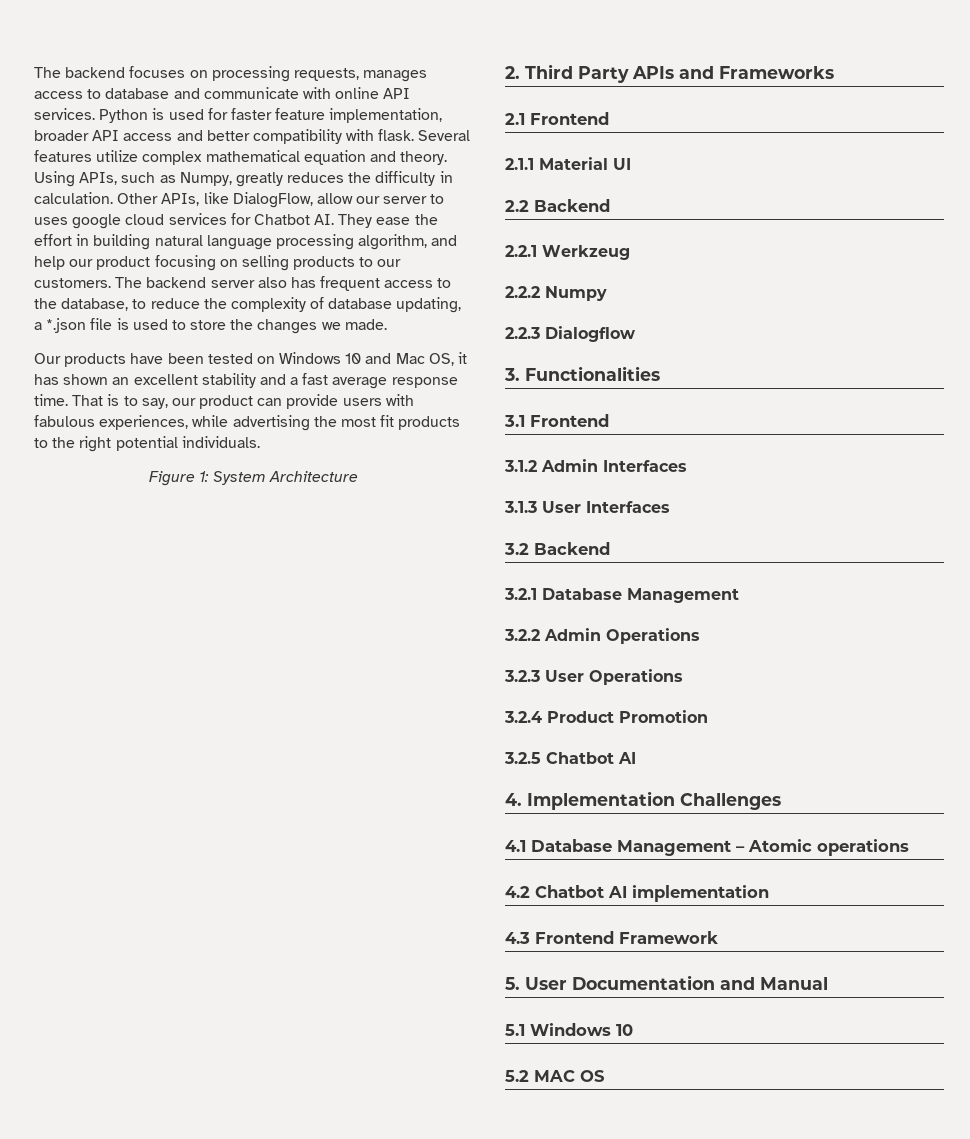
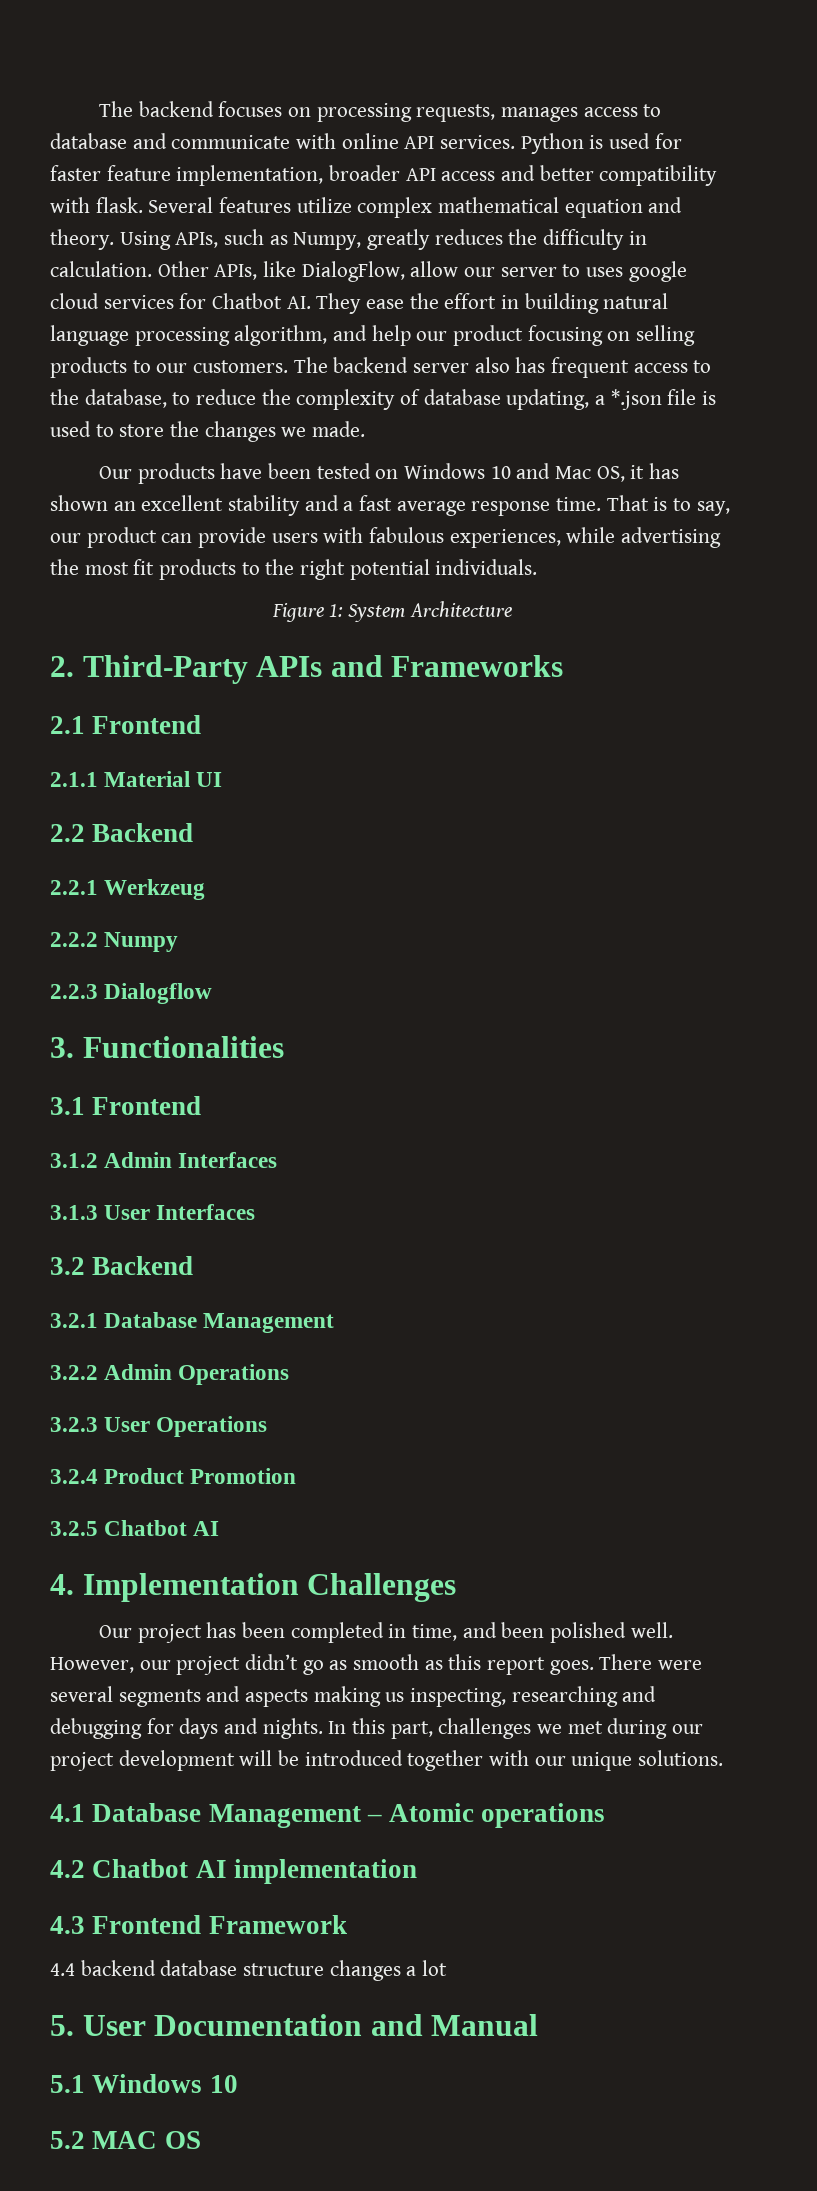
- 2. Third Party APIs and Frameworks
+ 2. Third-Party APIs and Frameworks
+ Our project has been completed in time, and been polished well. However, our project didn’t go as smooth as this report goes. There were several segments and aspects making us inspecting, researching and debugging for days and nights. In this part, challenges we met during our project development will be introduced together with our unique solutions.
+ 4.4 backend database structure changes a lot

